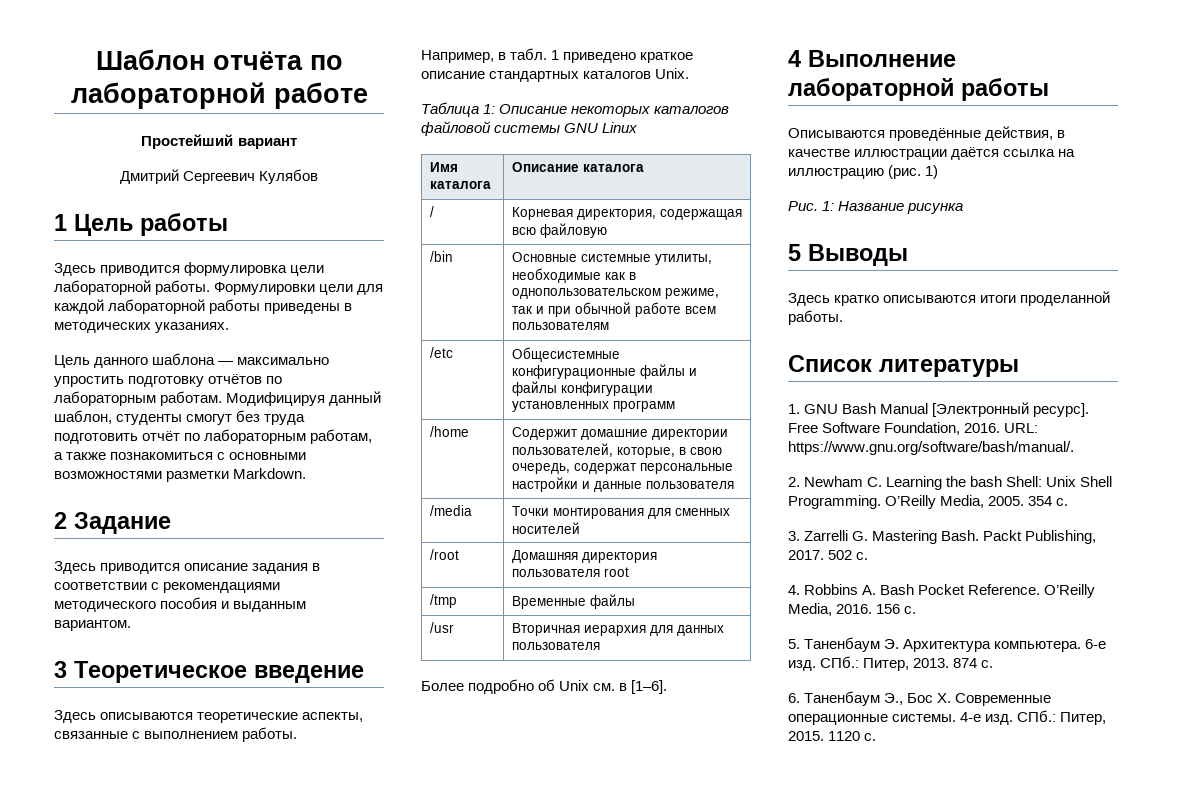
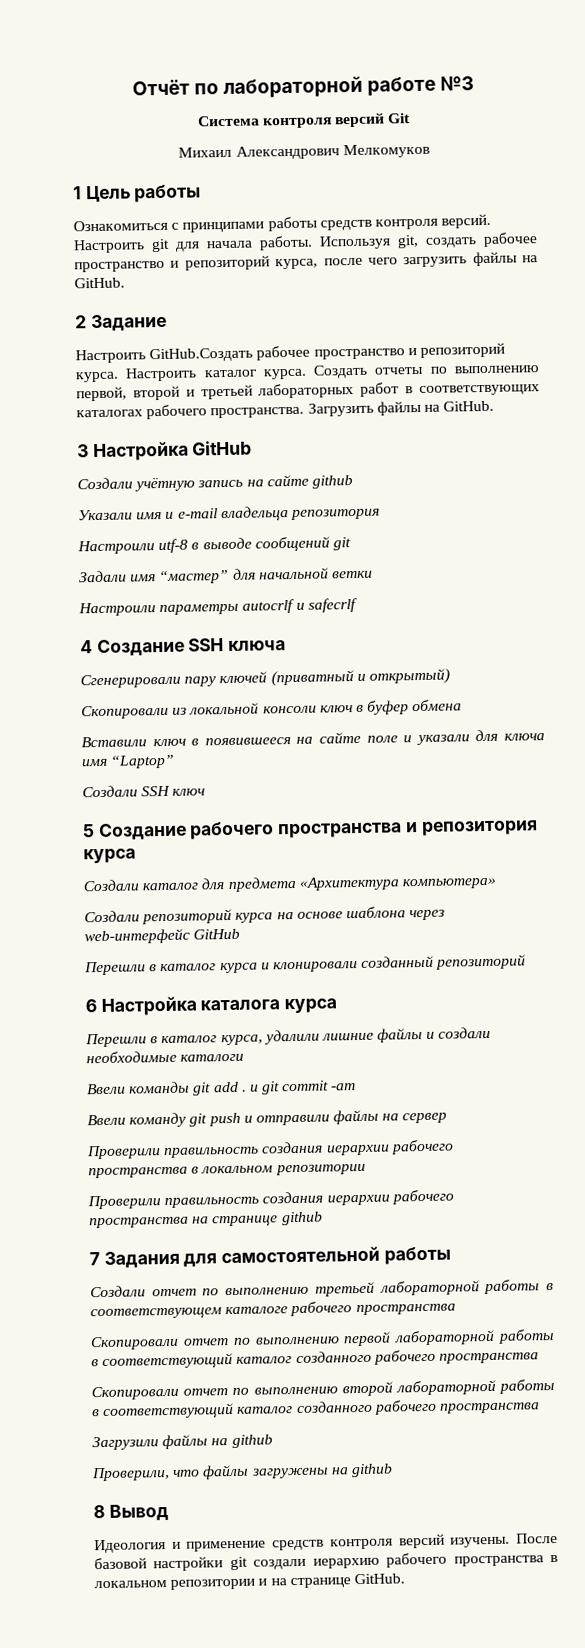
- Шаблон отчёта по лабораторной работе
- Простейший вариант
- Дмитрий Сергеевич Кулябов
+ Отчёт по лабораторной работе №3
+ Система контроля версий Git
+ Михаил Александрович Мелкомуков
  1 Цель работы
- Здесь приводится формулировка цели лабораторной работы. Формулировки цели для каждой лабораторной работы приведены в методических указаниях.
- Цель данного шаблона — максимально упростить подготовку отчётов по лабораторным работам. Модифицируя данный шаблон, студенты смогут без труда подготовить отчёт по лабораторным работам, а также познакомиться с основными возможностями разметки Markdown.
+ Ознакомиться с принципами работы средств контроля версий. Настроить git для начала работы. Используя git, создать рабочее пространство и репозиторий курса, после чего загрузить файлы на GitHub.
  2 Задание
- Здесь приводится описание задания в соответствии с рекомендациями методического пособия и выданным вариантом.
- 3 Теоретическое введение
- Здесь описываются теоретические аспекты, связанные с выполнением работы.
- Например, в табл. 1 приведено краткое описание стандартных каталогов Unix.
- Таблица 1: Описание некоторых каталогов файловой системы GNU Linux
- Имя каталога | Описание каталога
- / | Корневая директория, содержащая всю файловую
- /bin | Основные системные утилиты, необходимые как в однопользовательском режиме, так и при обычной работе всем пользователям
- /etc | Общесистемные конфигурационные файлы и файлы конфигурации установленных программ
- /home | Содержит домашние директории пользователей, которые, в свою очередь, содержат персональные настройки и данные пользователя
- /media | Точки монтирования для сменных носителей
- /root | Домашняя директория пользователя root
- /tmp | Временные файлы
- /usr | Вторичная иерархия для данных пользователя
- Более подробно об Unix см. в [1–6].
- 4 Выполнение лабораторной работы
- Описываются проведённые действия, в качестве иллюстрации даётся ссылка на иллюстрацию (рис. 1)
- Рис. 1: Название рисунка
- 5 Выводы
- Здесь кратко описываются итоги проделанной работы.
- Список литературы
- 1. GNU Bash Manual [Электронный ресурс]. Free Software Foundation, 2016. URL: https://www.gnu.org/software/bash/manual/.
- 2. Newham C. Learning the bash Shell: Unix Shell Programming. O’Reilly Media, 2005. 354 с.
- 3. Zarrelli G. Mastering Bash. Packt Publishing, 2017. 502 с.
- 4. Robbins A. Bash Pocket Reference. O’Reilly Media, 2016. 156 с.
- 5. Таненбаум Э. Архитектура компьютера. 6-е изд. СПб.: Питер, 2013. 874 с.
- 6. Таненбаум Э., Бос Х. Современные операционные системы. 4-е изд. СПб.: Питер, 2015. 1120 с.
+ Настроить GitHub.Создать рабочее пространство и репозиторий курса. Настроить каталог курса. Создать отчеты по выполнению первой, второй и третьей лабораторных работ в соответствующих каталогах рабочего пространства. Загрузить файлы на GitHub.
+ 3 Настройка GitHub
+ Создали учётную запись на сайте github
+ Указали имя и e-mail владельца репозитория
+ Настроили utf-8 в выводе сообщений git
+ Задали имя “мастер” для начальной ветки
+ Настроили параметры autocrlf и safecrlf
+ 4 Создание SSH ключа
+ Сгенерировали пару ключей (приватный и открытый)
+ Скопировали из локальной консоли ключ в буфер обмена
+ Вставили ключ в появившееся на сайте поле и указали для ключа имя “Laptop”
+ Создали SSH ключ
+ 5 Создание рабочего пространства и репозитория курса
+ Создали каталог для предмета «Архитектура компьютера»
+ Создали репозиторий курса на основе шаблона через web-интерфейс GitHub
+ Перешли в каталог курса и клонировали созданный репозиторий
+ 6 Настройка каталога курса
+ Перешли в каталог курса, удалили лишние файлы и создали необходимые каталоги
+ Ввели команды git add . и git commit -am
+ Ввели команду git push и отправили файлы на сервер
+ Проверили правильность создания иерархии рабочего пространства в локальном репозитории
+ Проверили правильность создания иерархии рабочего пространства на странице github
+ 7 Задания для самостоятельной работы
+ Создали отчет по выполнению третьей лабораторной работы в соответствующем каталоге рабочего пространства
+ Скопировали отчет по выполнению первой лабораторной работы в соответствующий каталог созданного рабочего пространства
+ Скопировали отчет по выполнению второй лабораторной работы в соответствующий каталог созданного рабочего пространства
+ Загрузили файлы на github
+ Проверили, что файлы загружены на github
+ 8 Вывод
+ Идеология и применение средств контроля версий изучены. После базовой настройки git создали иерархию рабочего пространства в локальном репозитории и на странице GitHub.

